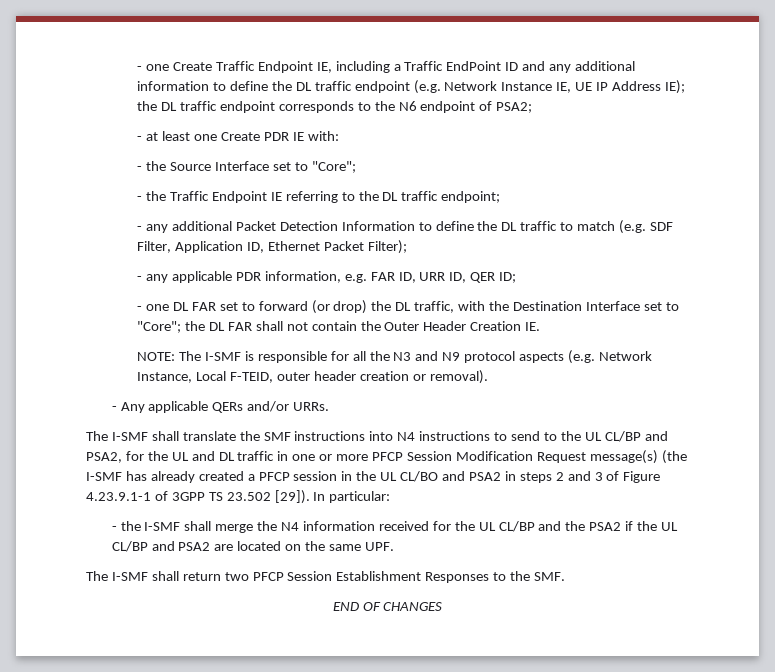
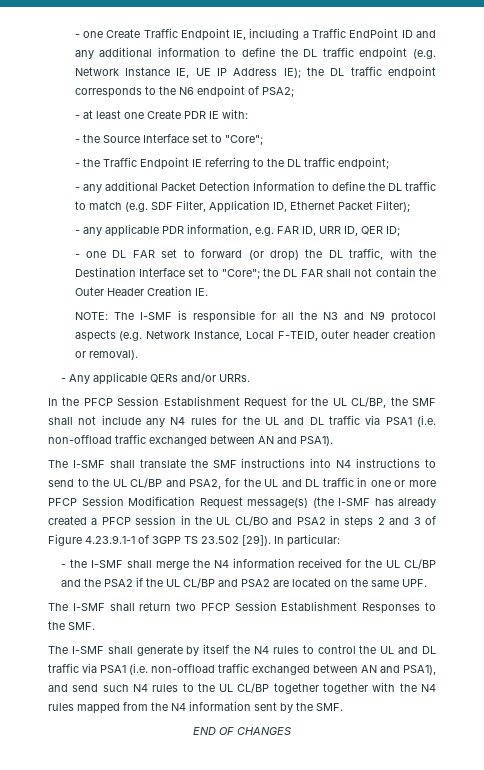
+ In the PFCP Session Establishment Request for the UL CL/BP, the SMF shall not include any N4 rules for the UL and DL traffic via PSA1 (i.e. non-offload traffic exchanged between AN and PSA1).
+ The I-SMF shall generate by itself the N4 rules to control the UL and DL traffic via PSA1 (i.e. non-offload traffic exchanged between AN and PSA1), and send such N4 rules to the UL CL/BP together together with the N4 rules mapped from the N4 information sent by the SMF.

